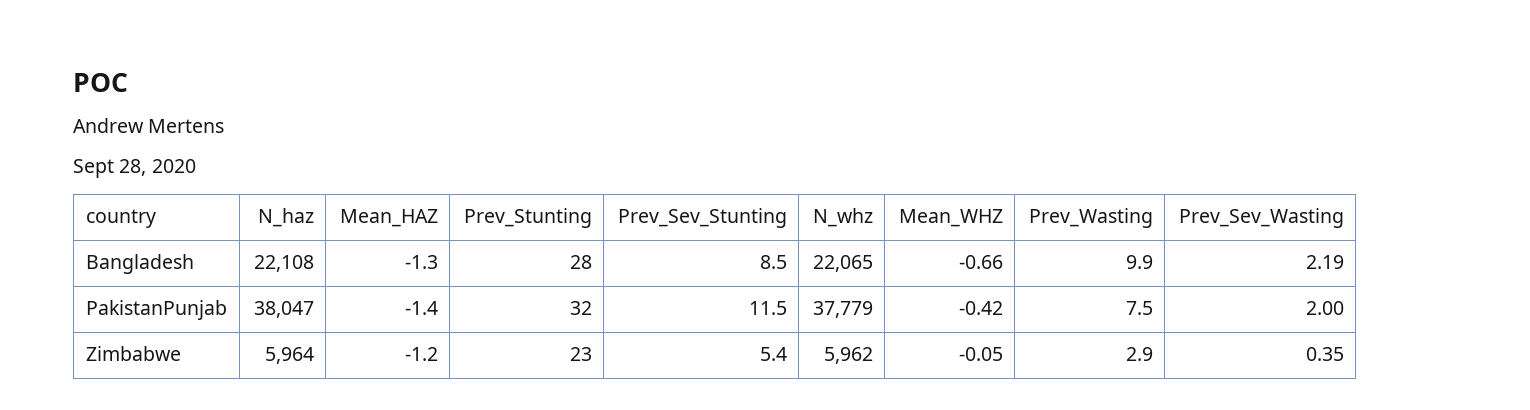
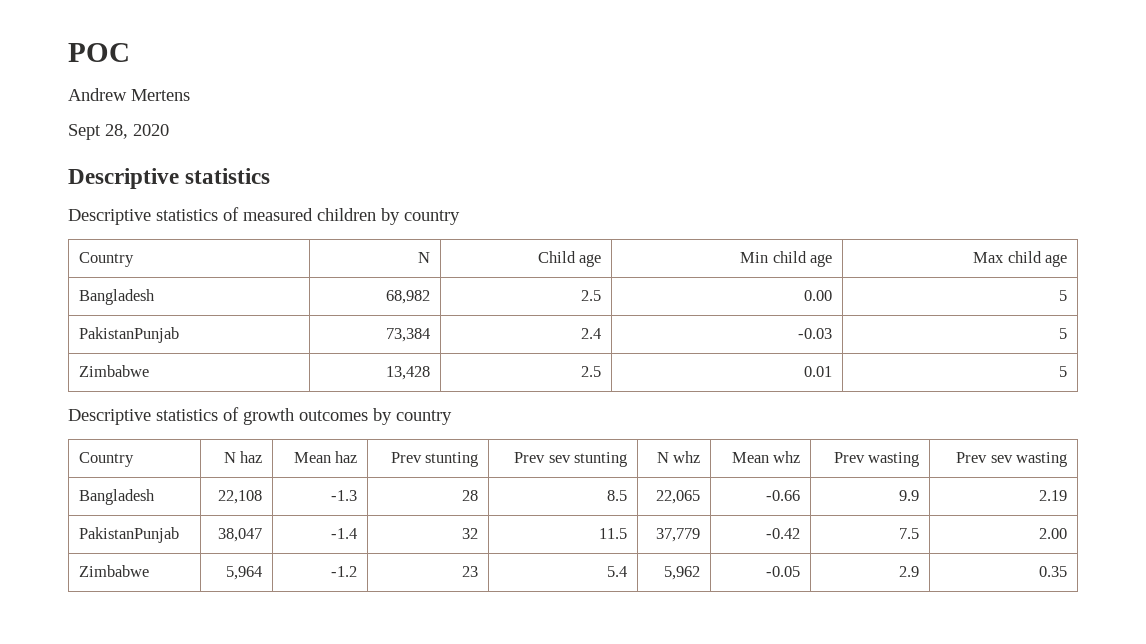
  Sept 28, 2020
- country | N_haz | Mean_HAZ | Prev_Stunting | Prev_Sev_Stunting | N_whz | Mean_WHZ | Prev_Wasting | Prev_Sev_Wasting
+ Descriptive statistics
+ Descriptive statistics of measured children by country
+ Country | N | Child age | Min child age | Max child age
+ Bangladesh | 68,982 | 2.5 | 0.00 | 5
+ PakistanPunjab | 73,384 | 2.4 | -0.03 | 5
+ Zimbabwe | 13,428 | 2.5 | 0.01 | 5
+ Descriptive statistics of growth outcomes by country
+ Country | N haz | Mean haz | Prev stunting | Prev sev stunting | N whz | Mean whz | Prev wasting | Prev sev wasting

